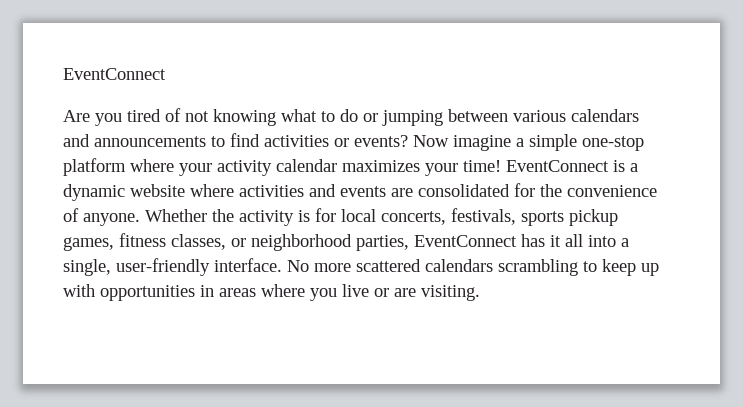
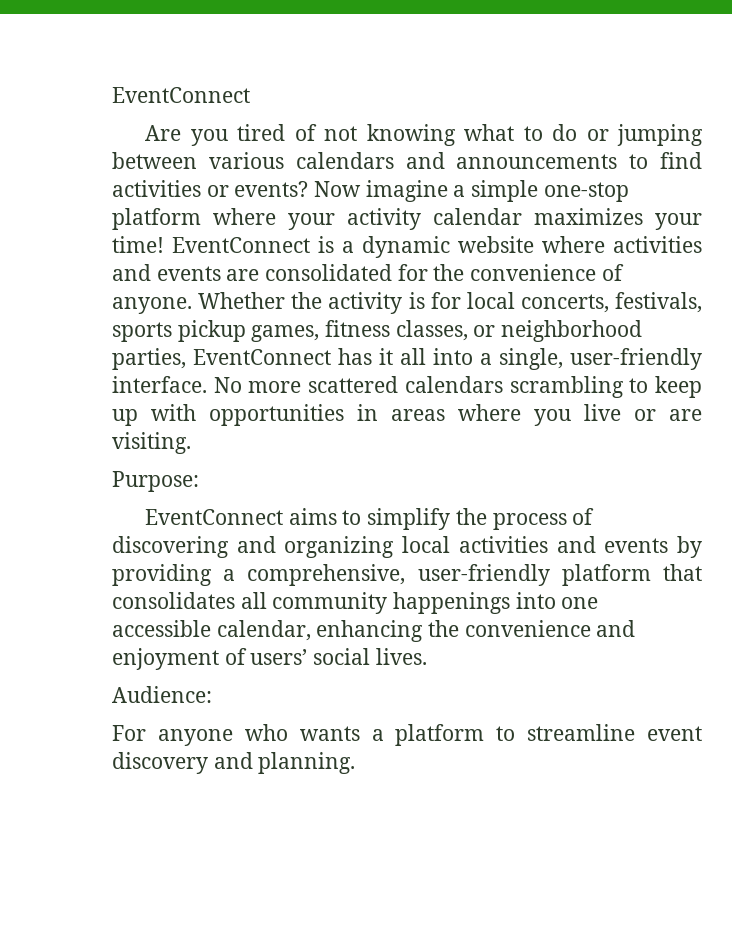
+ Purpose:
+ EventConnect aims to simplify the process of discovering and organizing local activities and events by providing a comprehensive, user-friendly platform that consolidates all community happenings into one accessible calendar, enhancing the convenience and enjoyment of users’ social lives.
+ Audience:
+ For anyone who wants a platform to streamline event discovery and planning.

